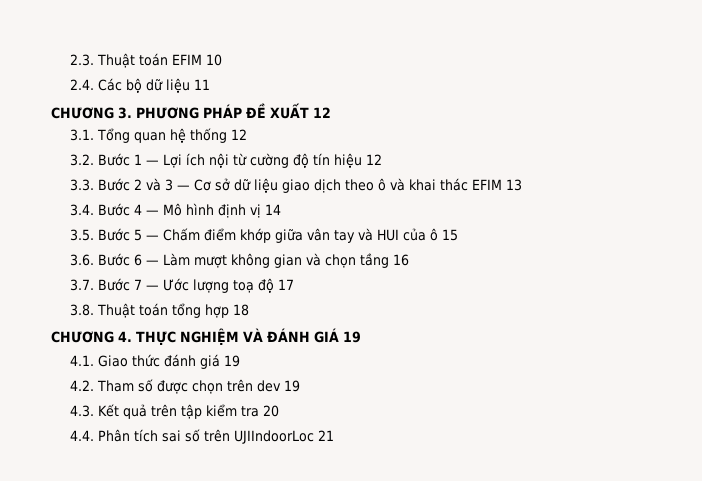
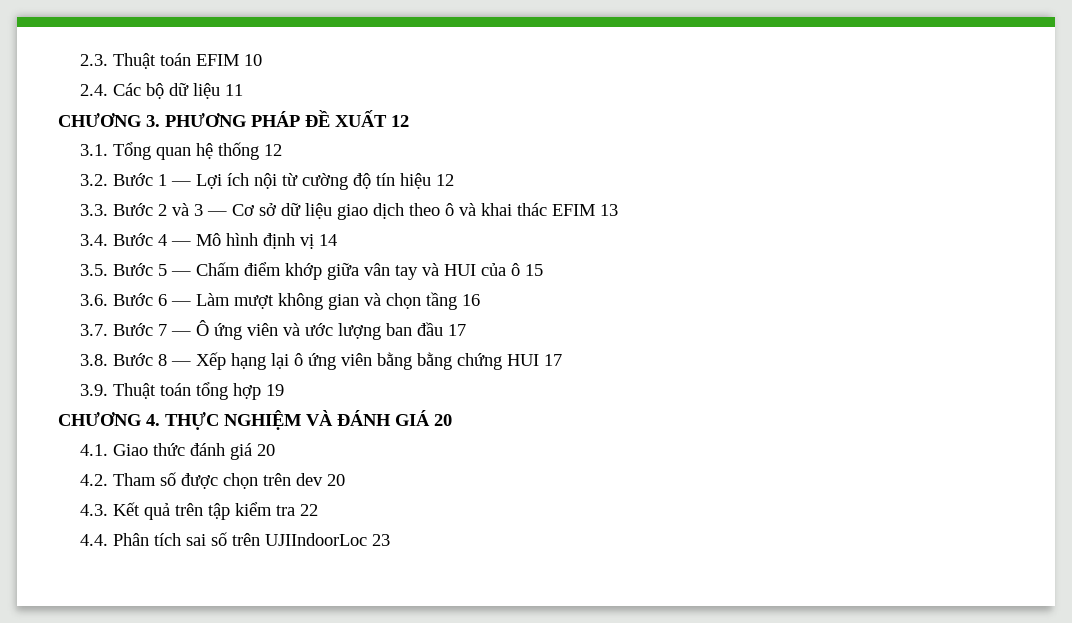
- 3.7. Bước 7 — Ước lượng toạ độ 17
- 3.8. Thuật toán tổng hợp 18
+ 3.7. Bước 7 — Ô ứng viên và ước lượng ban đầu 17
+ 3.8. Bước 8 — Xếp hạng lại ô ứng viên bằng bằng chứng HUI 17
+ 3.9. Thuật toán tổng hợp 19
- CHƯƠNG 4. THỰC NGHIỆM VÀ ĐÁNH GIÁ 19
+ CHƯƠNG 4. THỰC NGHIỆM VÀ ĐÁNH GIÁ 20
- 4.1. Giao thức đánh giá 19
+ 4.1. Giao thức đánh giá 20
- 4.2. Tham số được chọn trên dev 19
+ 4.2. Tham số được chọn trên dev 20
- 4.3. Kết quả trên tập kiểm tra 20
+ 4.3. Kết quả trên tập kiểm tra 22
- 4.4. Phân tích sai số trên UJIIndoorLoc 21
+ 4.4. Phân tích sai số trên UJIIndoorLoc 23

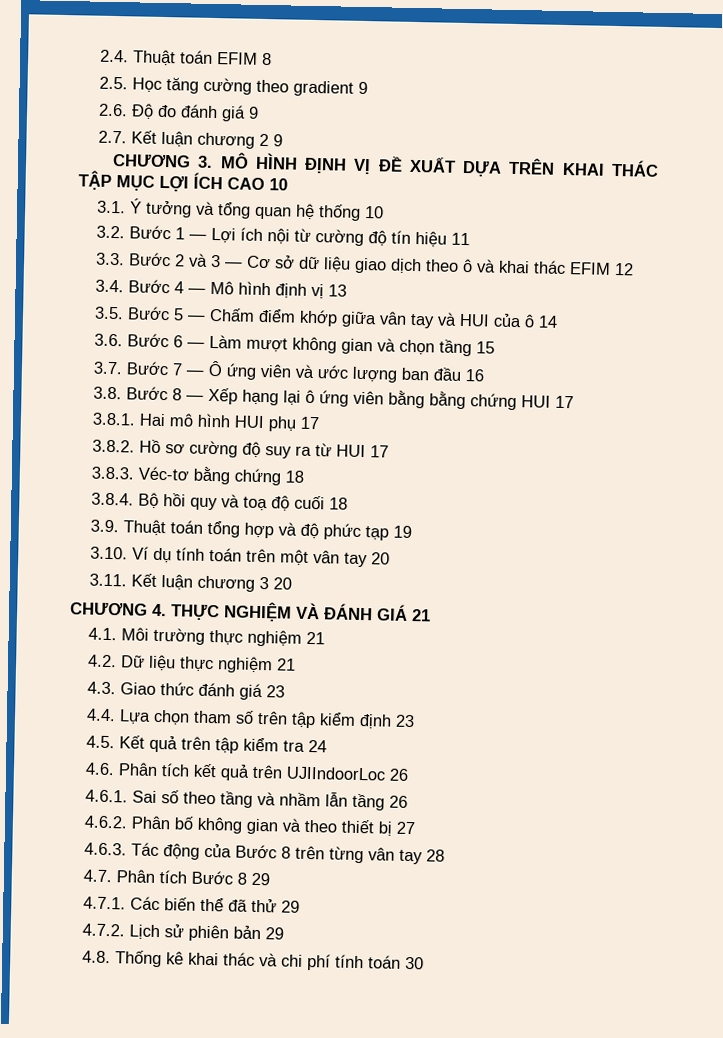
- 2.3. Thuật toán EFIM 10
- 2.4. Các bộ dữ liệu 11
- CHƯƠNG 3. PHƯƠNG PHÁP ĐỀ XUẤT 12
- 3.1. Tổng quan hệ thống 12
+ 2.4. Thuật toán EFIM 8
+ 2.5. Học tăng cường theo gradient 9
+ 2.6. Độ đo đánh giá 9
+ 2.7. Kết luận chương 2 9
+ CHƯƠNG 3. MÔ HÌNH ĐỊNH VỊ ĐỀ XUẤT DỰA TRÊN KHAI THÁC TẬP MỤC LỢI ÍCH CAO 10
+ 3.1. Ý tưởng và tổng quan hệ thống 10
- 3.2. Bước 1 — Lợi ích nội từ cường độ tín hiệu 12
+ 3.2. Bước 1 — Lợi ích nội từ cường độ tín hiệu 11
- 3.3. Bước 2 và 3 — Cơ sở dữ liệu giao dịch theo ô và khai thác EFIM 13
+ 3.3. Bước 2 và 3 — Cơ sở dữ liệu giao dịch theo ô và khai thác EFIM 12
- 3.4. Bước 4 — Mô hình định vị 14
+ 3.4. Bước 4 — Mô hình định vị 13
- 3.5. Bước 5 — Chấm điểm khớp giữa vân tay và HUI của ô 15
+ 3.5. Bước 5 — Chấm điểm khớp giữa vân tay và HUI của ô 14
- 3.6. Bước 6 — Làm mượt không gian và chọn tầng 16
+ 3.6. Bước 6 — Làm mượt không gian và chọn tầng 15
- 3.7. Bước 7 — Ô ứng viên và ước lượng ban đầu 17
+ 3.7. Bước 7 — Ô ứng viên và ước lượng ban đầu 16
+ 3.8.1. Hai mô hình HUI phụ 17
+ 3.8.2. Hồ sơ cường độ suy ra từ HUI 17
+ 3.8.3. Véc-tơ bằng chứng 18
+ 3.8.4. Bộ hồi quy và toạ độ cuối 18
- 3.9. Thuật toán tổng hợp 19
+ 3.9. Thuật toán tổng hợp và độ phức tạp 19
+ 3.10. Ví dụ tính toán trên một vân tay 20
+ 3.11. Kết luận chương 3 20
- CHƯƠNG 4. THỰC NGHIỆM VÀ ĐÁNH GIÁ 20
+ CHƯƠNG 4. THỰC NGHIỆM VÀ ĐÁNH GIÁ 21
- 4.1. Giao thức đánh giá 20
- 4.2. Tham số được chọn trên dev 20
- 4.3. Kết quả trên tập kiểm tra 22
- 4.4. Phân tích sai số trên UJIIndoorLoc 23
+ 4.1. Môi trường thực nghiệm 21
+ 4.2. Dữ liệu thực nghiệm 21
+ 4.3. Giao thức đánh giá 23
+ 4.4. Lựa chọn tham số trên tập kiểm định 23
+ 4.5. Kết quả trên tập kiểm tra 24
+ 4.6. Phân tích kết quả trên UJIIndoorLoc 26
+ 4.6.1. Sai số theo tầng và nhầm lẫn tầng 26
+ 4.6.2. Phân bố không gian và theo thiết bị 27
+ 4.6.3. Tác động của Bước 8 trên từng vân tay 28
+ 4.7. Phân tích Bước 8 29
+ 4.7.1. Các biến thể đã thử 29
+ 4.7.2. Lịch sử phiên bản 29
+ 4.8. Thống kê khai thác và chi phí tính toán 30

